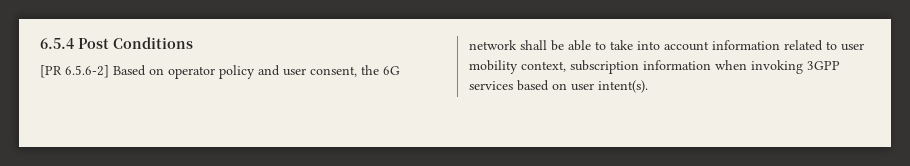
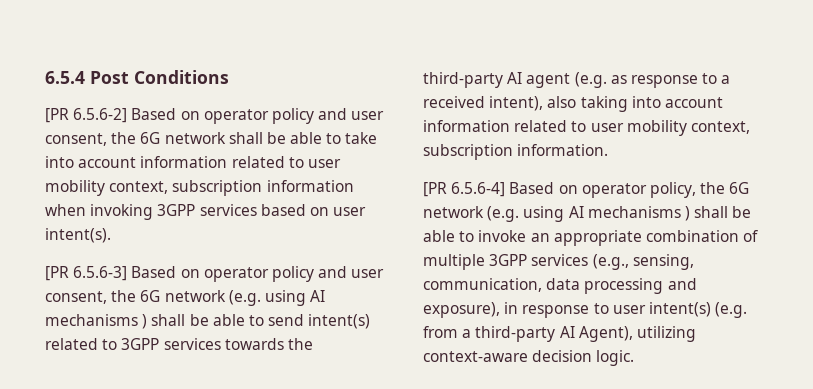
+ [PR 6.5.6-3] Based on operator policy and user consent, the 6G network (e.g. using AI mechanisms ) shall be able to send intent(s) related to 3GPP services towards the third-party AI agent (e.g. as response to a received intent), also taking into account information related to user mobility context, subscription information.
+ [PR 6.5.6-4] Based on operator policy, the 6G network (e.g. using AI mechanisms ) shall be able to invoke an appropriate combination of multiple 3GPP services (e.g., sensing, communication, data processing and exposure), in response to user intent(s) (e.g. from a third-party AI Agent), utilizing context-aware decision logic.

